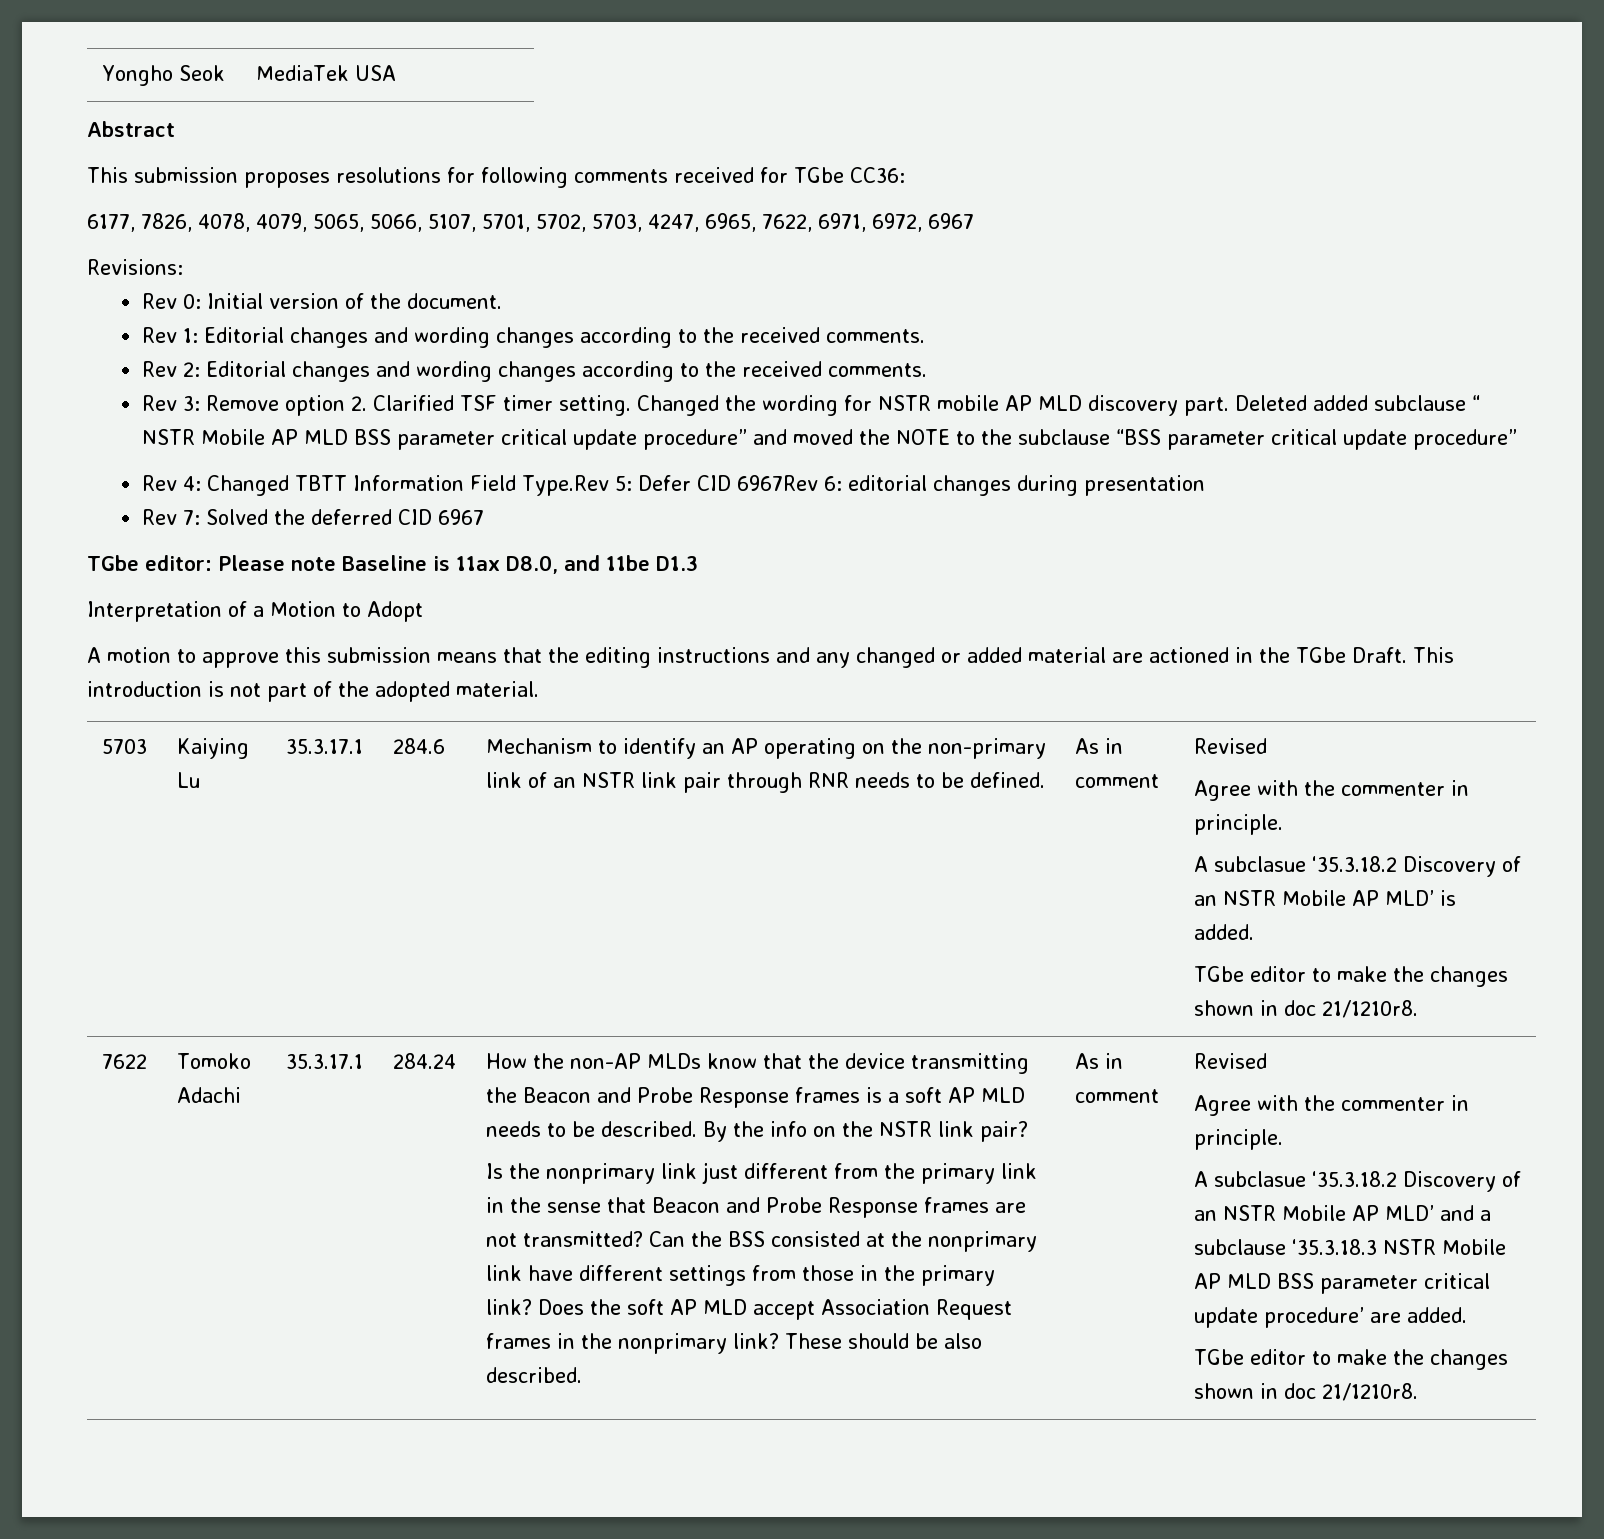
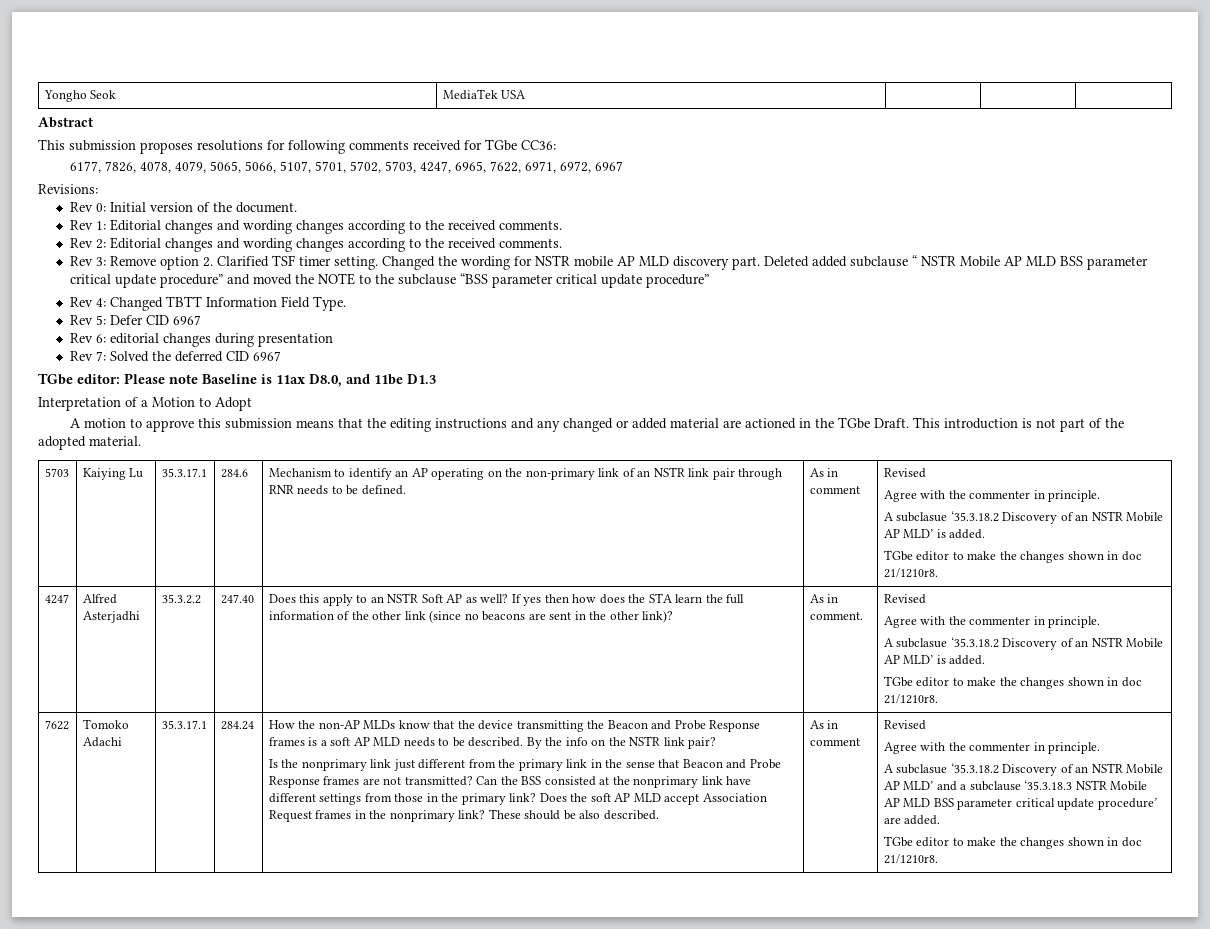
- Rev 4: Changed TBTT Information Field Type.Rev 5: Defer CID 6967Rev 6: editorial changes during presentation
+ Rev 4: Changed TBTT Information Field Type.
+ Rev 5: Defer CID 6967
+ Rev 6: editorial changes during presentation
+ 4247 | Alfred Asterjadhi | 35.3.2.2 | 247.40 | Does this apply to an NSTR Soft AP as well? If yes then how does the STA learn the full information of the other link (since no beacons are sent in the other link)? | As in comment. | Revised
+ Agree with the commenter in principle.
+ A subclasue ‘35.3.18.2 Discovery of an NSTR Mobile AP MLD’ is added.
+ TGbe editor to make the changes shown in doc 21/1210r8.

